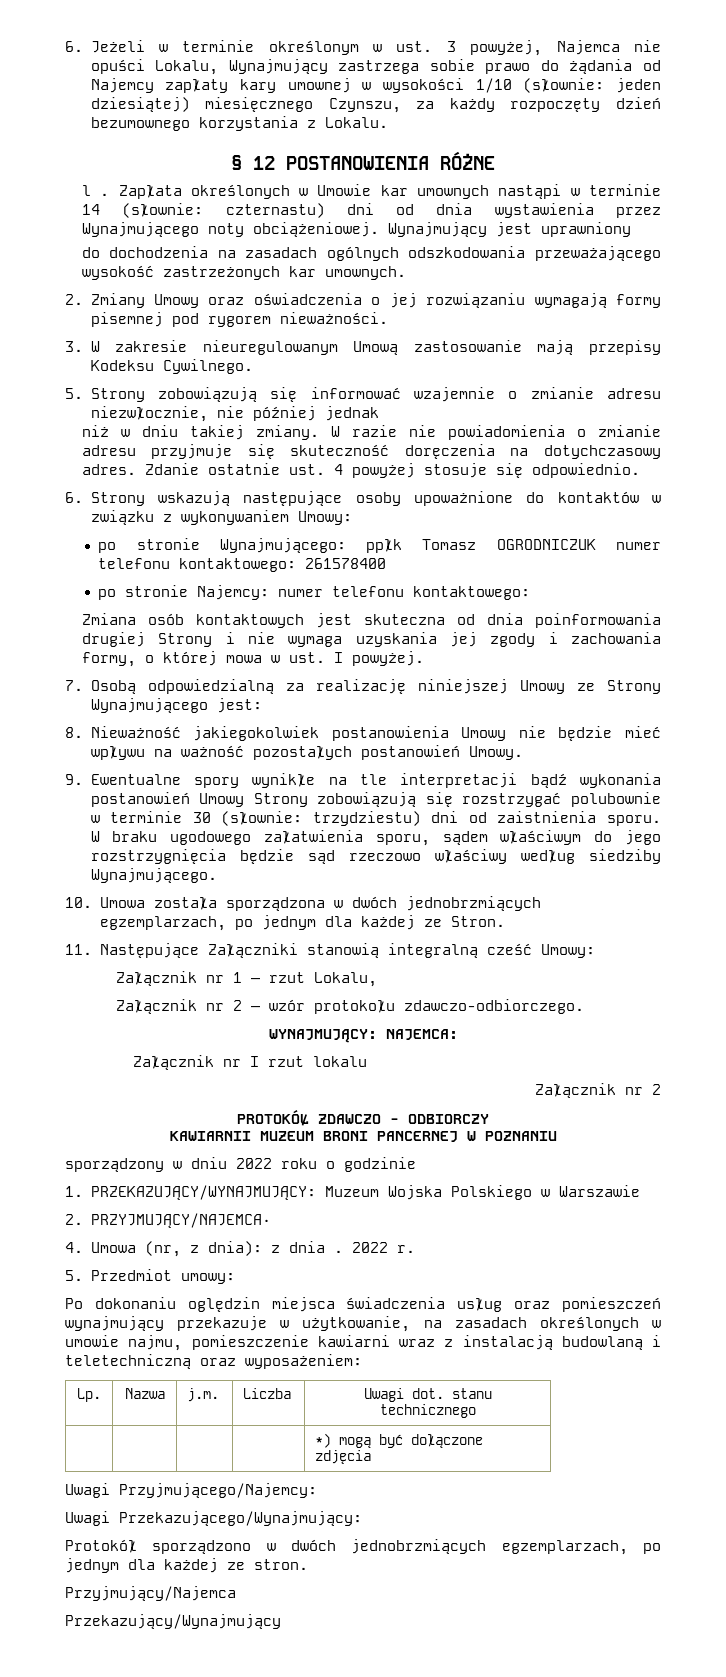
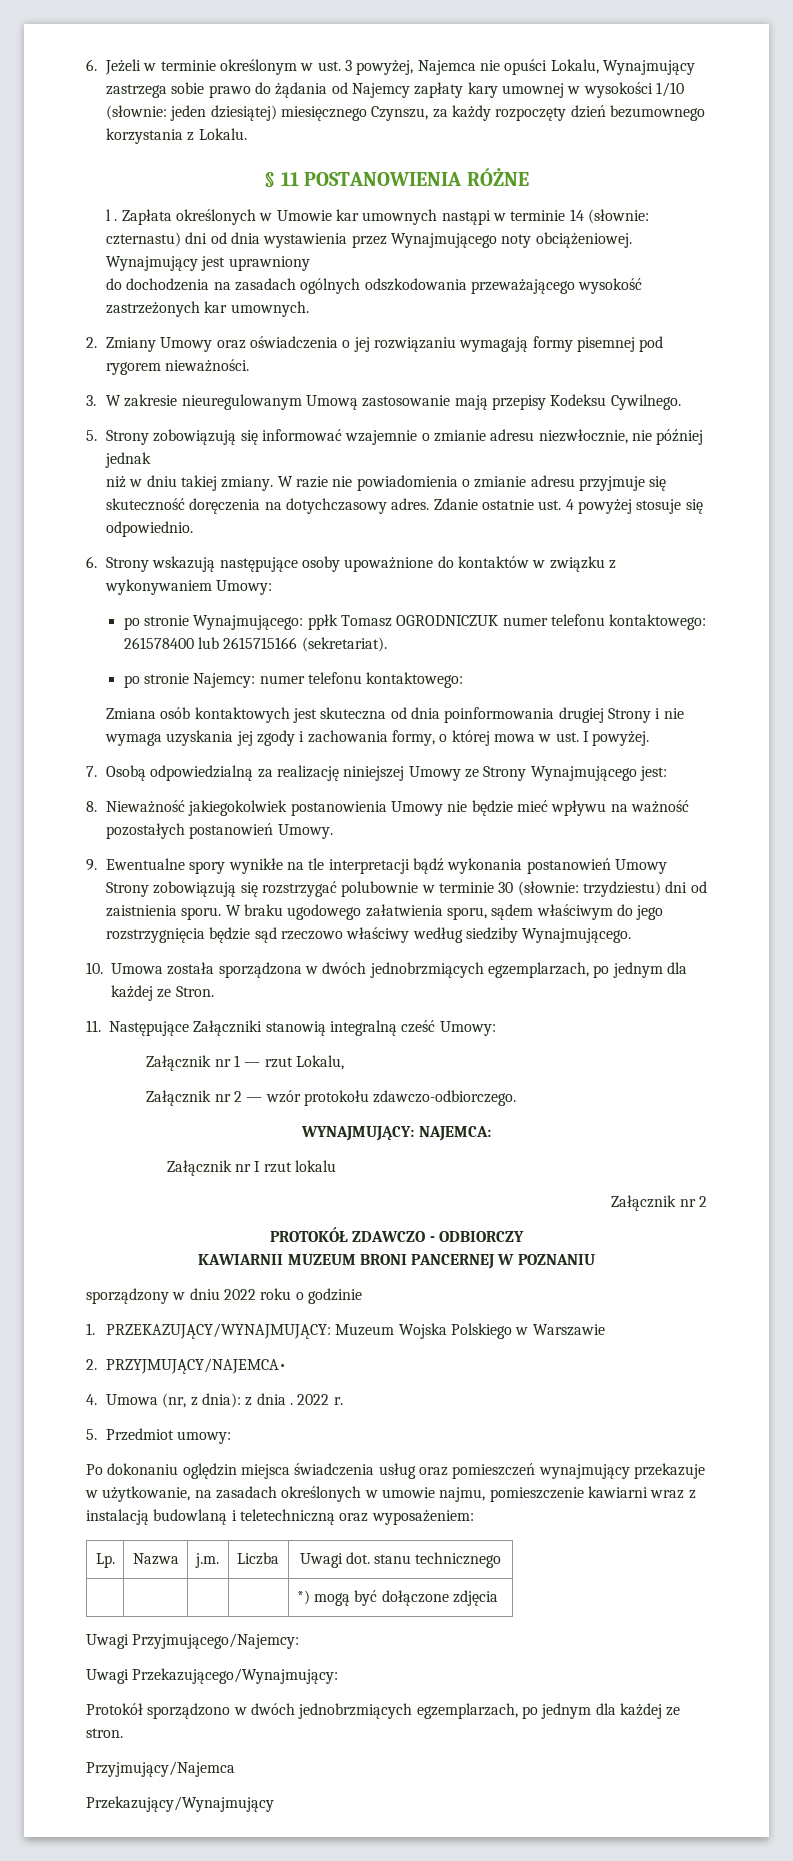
- § 12 POSTANOWIENIA RÓŻNE
+ § 11 POSTANOWIENIA RÓŻNE
- po stronie Wynajmującego: ppłk Tomasz OGRODNICZUK numer telefonu kontaktowego: 261578400
+ po stronie Wynajmującego: ppłk Tomasz OGRODNICZUK numer telefonu kontaktowego: 261578400 lub 2615715166 (sekretariat).

